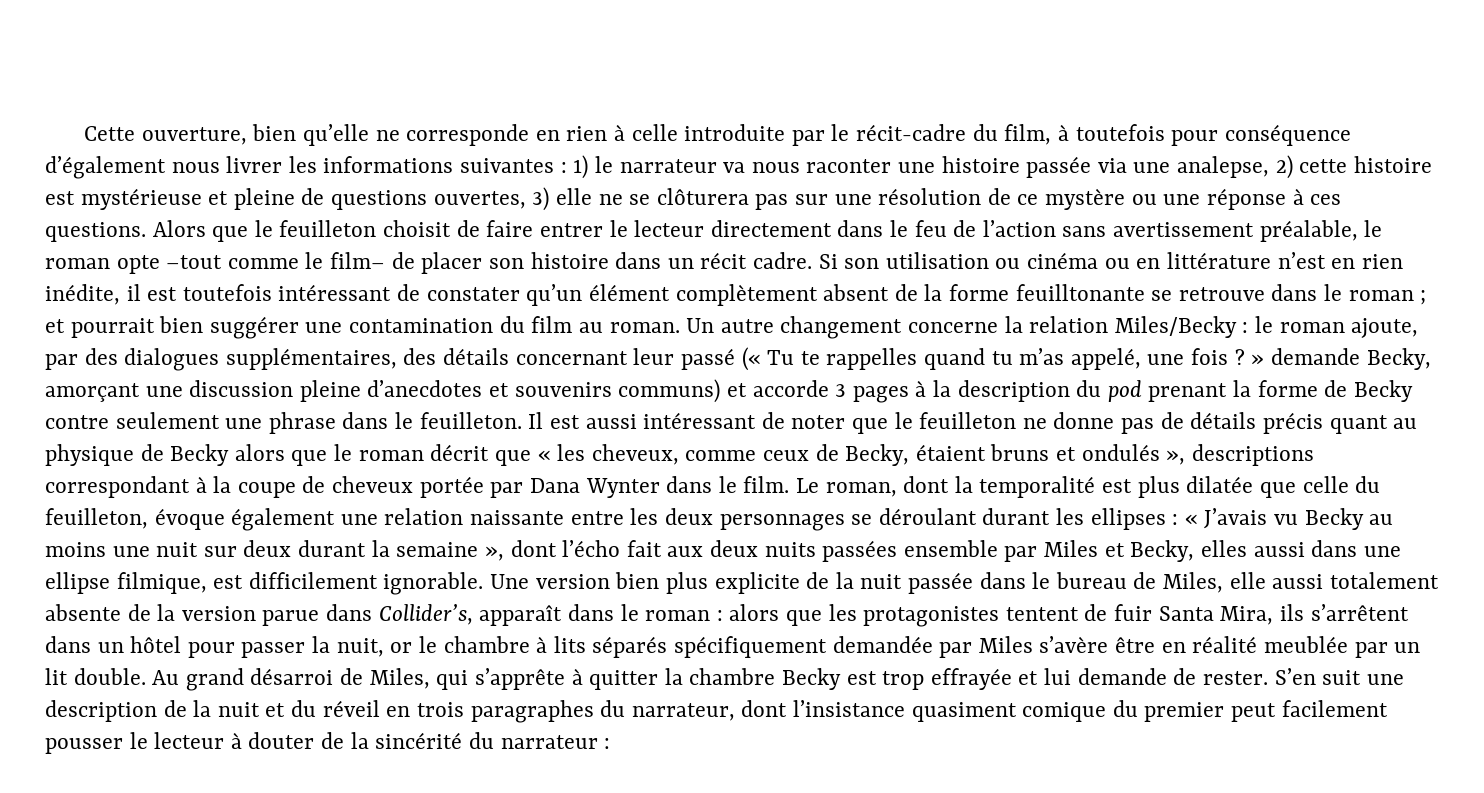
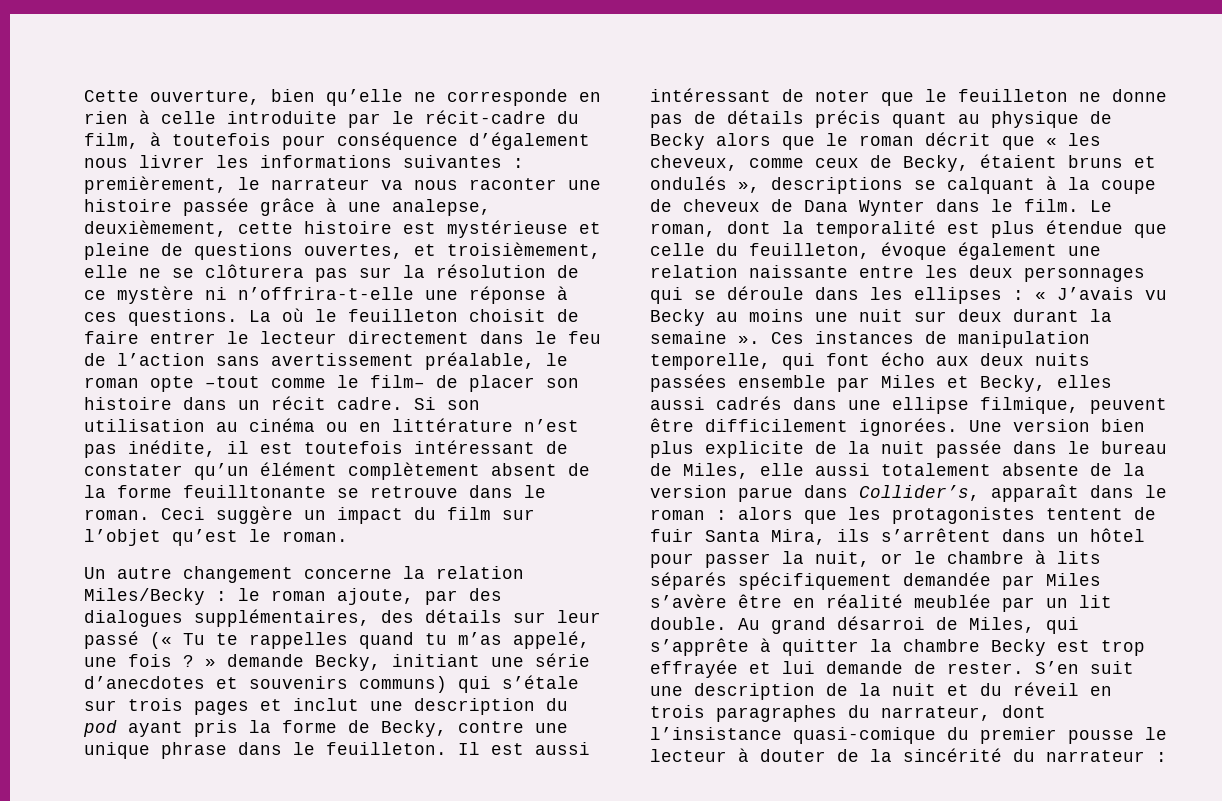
- 1) le narrateur va nous raconter une histoire passée via une analepse, 2) cette histoire est mystérieuse et pleine de questions ouvertes, 3) elle ne se clôturera pas sur une résolution de ce mystère ou une réponse à ces questions.
+ premièrement, le narrateur va nous raconter une histoire passée grâce à une analepse, deuxièmement, cette histoire est mystérieuse et pleine de questions ouvertes, et troisièmement, elle ne se clôturera pas sur la résolution de ce mystère ni n’offrira-t-elle une réponse à ces questions.
- Alors que le feuilleton choisit de faire entrer le lecteur directement dans le feu de l’action sans avertissement préalable, le roman opte –tout comme le film– de placer son histoire dans un récit cadre.
+ La où le feuilleton choisit de faire entrer le lecteur directement dans le feu de l’action sans avertissement préalable, le roman opte –tout comme le film– de placer son histoire dans un récit cadre.
- Si son utilisation ou cinéma ou en littérature n’est en rien inédite, il est toutefois intéressant de constater qu’un élément complètement absent de la forme feuilltonante se retrouve dans le roman ; et pourrait bien suggérer une contamination du film au roman. Un autre changement concerne la relation Miles/Becky :
+ Si son utilisation au cinéma ou en littérature n’est pas inédite, il est toutefois intéressant de constater qu’un élément complètement absent de la forme feuilltonante se retrouve dans le roman. Ceci suggère un impact du film sur l’objet qu’est le roman.
+ Un autre changement concerne la relation Miles/Becky :
- le roman ajoute, par des dialogues supplémentaires, des détails concernant leur passé (« Tu te rappelles quand tu m’as appelé, une fois ? » demande Becky, amorçant une discussion pleine d’anecdotes et souvenirs communs) et accorde 3 pages à la description du pod prenant la forme de Becky contre seulement une phrase dans le feuilleton.
+ le roman ajoute, par des dialogues supplémentaires, des détails sur leur passé (« Tu te rappelles quand tu m’as appelé, une fois ? » demande Becky, initiant une série d’anecdotes et souvenirs communs) qui s’étale sur trois pages et inclut une description du pod ayant pris la forme de Becky, contre une unique phrase dans le feuilleton.
- Il est aussi intéressant de noter que le feuilleton ne donne pas de détails précis quant au physique de Becky alors que le roman décrit que « les cheveux, comme ceux de Becky, étaient bruns et ondulés », descriptions correspondant à la coupe de cheveux portée par Dana Wynter dans le film.
+ Il est aussi intéressant de noter que le feuilleton ne donne pas de détails précis quant au physique de Becky alors que le roman décrit que « les cheveux, comme ceux de Becky, étaient bruns et ondulés », descriptions se calquant à la coupe de cheveux de Dana Wynter dans le film.
- Le roman, dont la temporalité est plus dilatée que celle du feuilleton, évoque également une relation naissante entre les deux personnages se déroulant durant les ellipses : « J’avais vu Becky au moins une nuit sur deux durant la semaine », dont l’écho fait aux deux nuits passées ensemble par Miles et Becky, elles aussi dans une ellipse filmique, est difficilement ignorable.
+ Le roman, dont la temporalité est plus étendue que celle du feuilleton, évoque également une relation naissante entre les deux personnages qui se déroule dans les ellipses : « J’avais vu Becky au moins une nuit sur deux durant la semaine ». Ces instances de manipulation temporelle, qui font écho aux deux nuits passées ensemble par Miles et Becky, elles aussi cadrés dans une ellipse filmique, peuvent être difficilement ignorées.
- S’en suit une description de la nuit et du réveil en trois paragraphes du narrateur, dont l’insistance quasiment comique du premier peut facilement pousser le lecteur à douter de la sincérité du narrateur :
+ S’en suit une description de la nuit et du réveil en trois paragraphes du narrateur, dont l’insistance quasi-comique du premier pousse le lecteur à douter de la sincérité du narrateur :

